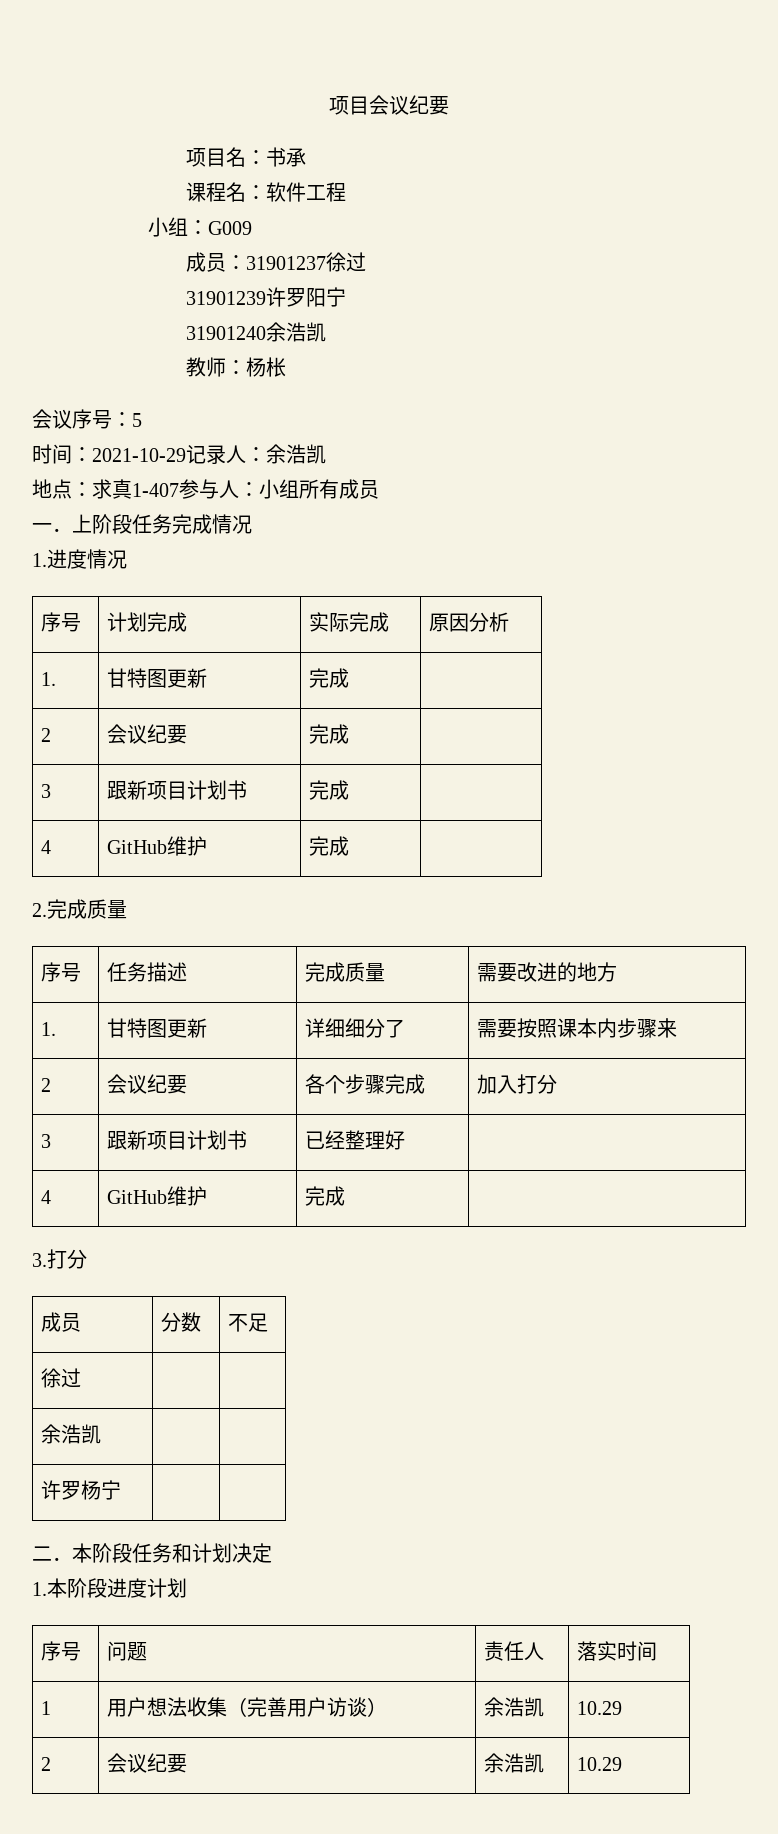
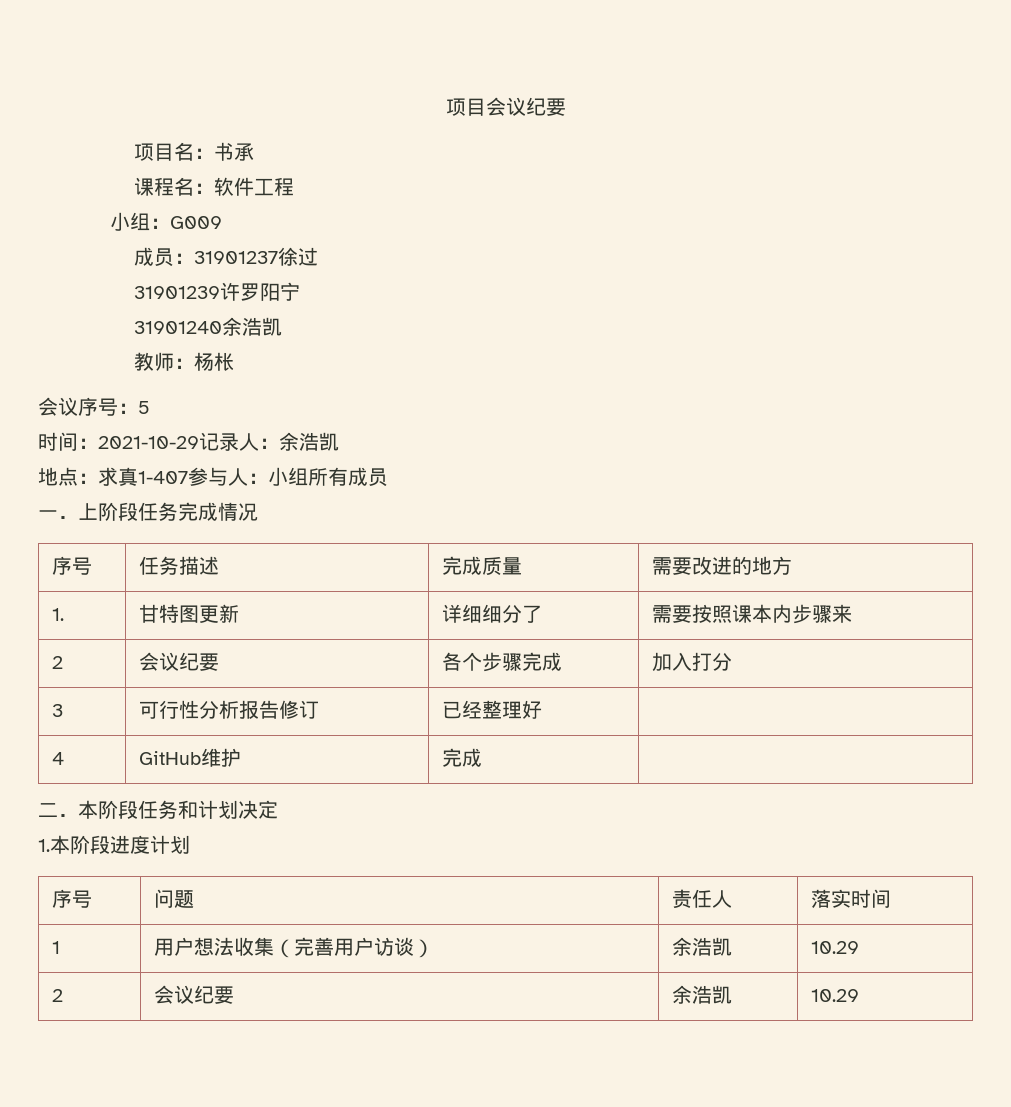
- 1.进度情况
- 序号 | 计划完成 | 实际完成 | 原因分析
- 1. | 甘特图更新 | 完成 |
- 2 | 会议纪要 | 完成 |
- 3 | 跟新项目计划书 | 完成 |
- 4 | GitHub维护 | 完成 |
- 2.完成质量
- 3 | 跟新项目计划书 | 已经整理好 |
+ 3 | 可行性分析报告修订 | 已经整理好 |
- 3.打分
- 成员 | 分数 | 不足
- 徐过 | |
- 余浩凯 | |
- 许罗杨宁 | |

